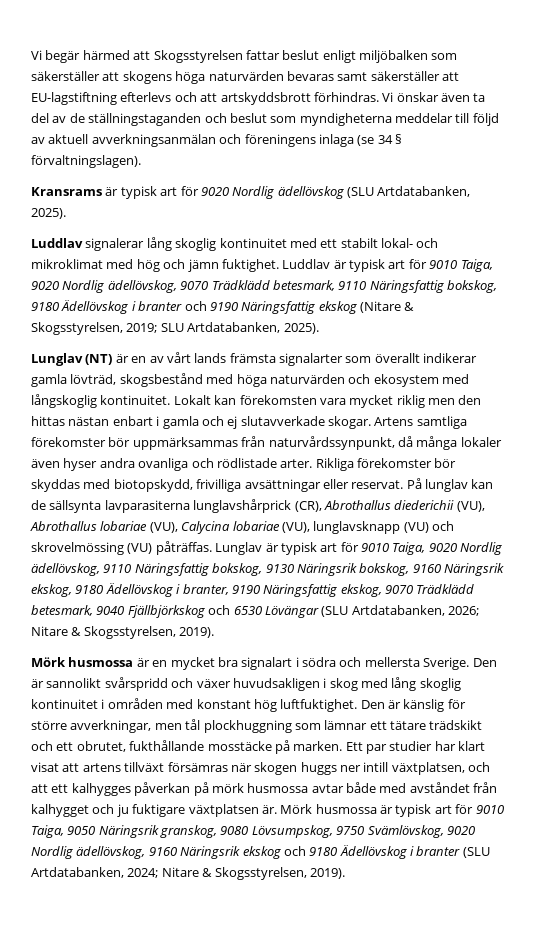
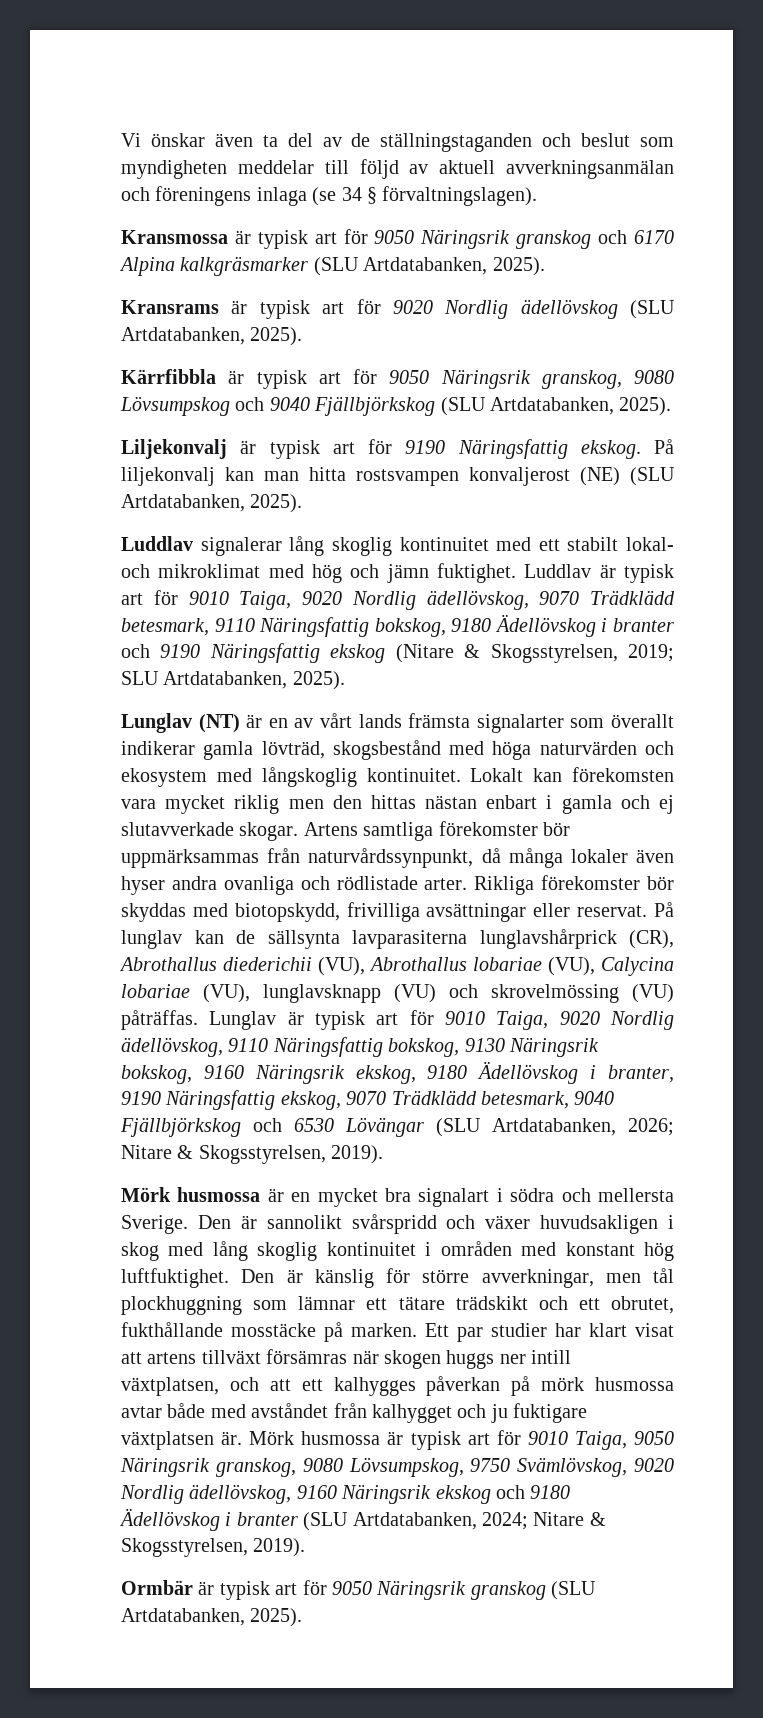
- Vi begär härmed att Skogsstyrelsen fattar beslut enligt miljöbalken som säkerställer att skogens höga naturvärden bevaras samt säkerställer att EU-lagstiftning efterlevs och att artskyddsbrott förhindras. Vi önskar även ta del av de ställningstaganden och beslut som myndigheterna meddelar till följd av aktuell avverkningsanmälan och föreningens inlaga (se 34 § förvaltningslagen).
+ Vi önskar även ta del av de ställningstaganden och beslut som myndigheten meddelar till följd av aktuell avverkningsanmälan och föreningens inlaga (se 34 § förvaltningslagen).
+ Kransmossa är typisk art för 9050 Näringsrik granskog och 6170 Alpina kalkgräsmarker (SLU Artdatabanken, 2025).
+ Kärrfibbla är typisk art för 9050 Näringsrik granskog, 9080 Lövsumpskog och 9040 Fjällbjörkskog (SLU Artdatabanken, 2025).
+ Liljekonvalj är typisk art för 9190 Näringsfattig ekskog. På liljekonvalj kan man hitta rostsvampen konvaljerost (NE) (SLU Artdatabanken, 2025).
+ Ormbär är typisk art för 9050 Näringsrik granskog (SLU Artdatabanken, 2025).

